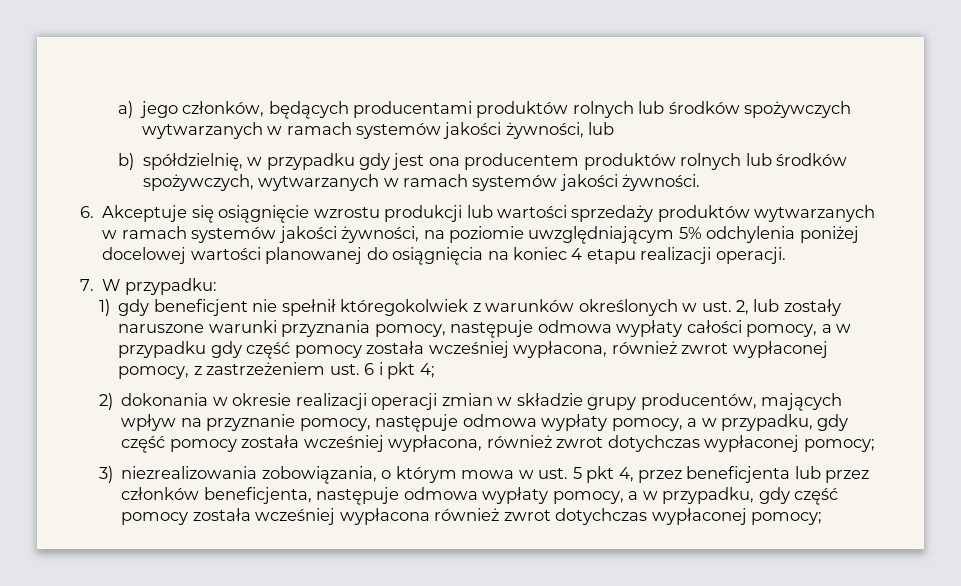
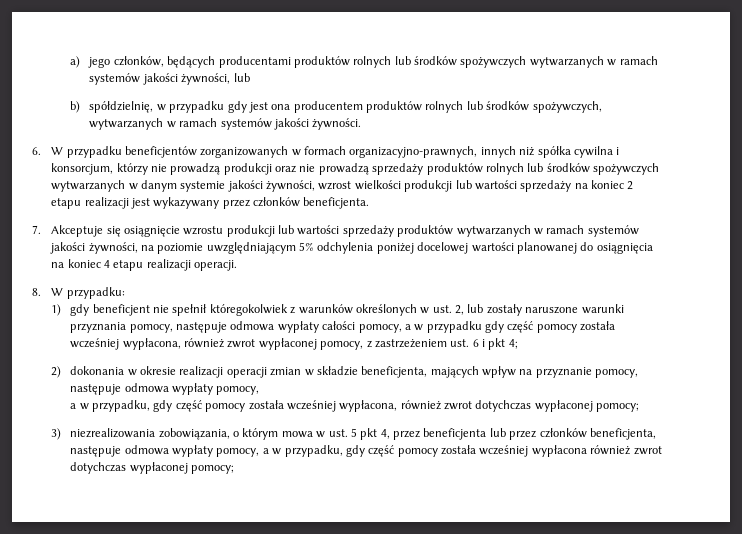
- 6. Akceptuje się osiągnięcie wzrostu produkcji lub wartości sprzedaży produktów wytwarzanych w ramach systemów jakości żywności, na poziomie uwzględniającym 5% odchylenia poniżej docelowej wartości planowanej do osiągnięcia na koniec 4 etapu realizacji operacji.
+ 6. W przypadku beneficjentów zorganizowanych w formach organizacyjno-prawnych, innych niż spółka cywilna i konsorcjum, którzy nie prowadzą produkcji oraz nie prowadzą sprzedaży produktów rolnych lub środków spożywczych wytwarzanych w danym systemie jakości żywności, wzrost wielkości produkcji lub wartości sprzedaży na koniec 2 etapu realizacji jest wykazywany przez członków beneficjenta.
+ 7. Akceptuje się osiągnięcie wzrostu produkcji lub wartości sprzedaży produktów wytwarzanych w ramach systemów jakości żywności, na poziomie uwzględniającym 5% odchylenia poniżej docelowej wartości planowanej do osiągnięcia na koniec 4 etapu realizacji operacji.
- 7. W przypadku:
+ 8. W przypadku:
- 2) dokonania w okresie realizacji operacji zmian w składzie grupy producentów, mających wpływ na przyznanie pomocy, następuje odmowa wypłaty pomocy, a w przypadku, gdy część pomocy została wcześniej wypłacona, również zwrot dotychczas wypłaconej pomocy;
+ 2) dokonania w okresie realizacji operacji zmian w składzie beneficjenta, mających wpływ na przyznanie pomocy, następuje odmowa wypłaty pomocy,
+ a w przypadku, gdy część pomocy została wcześniej wypłacona, również zwrot dotychczas wypłaconej pomocy;

